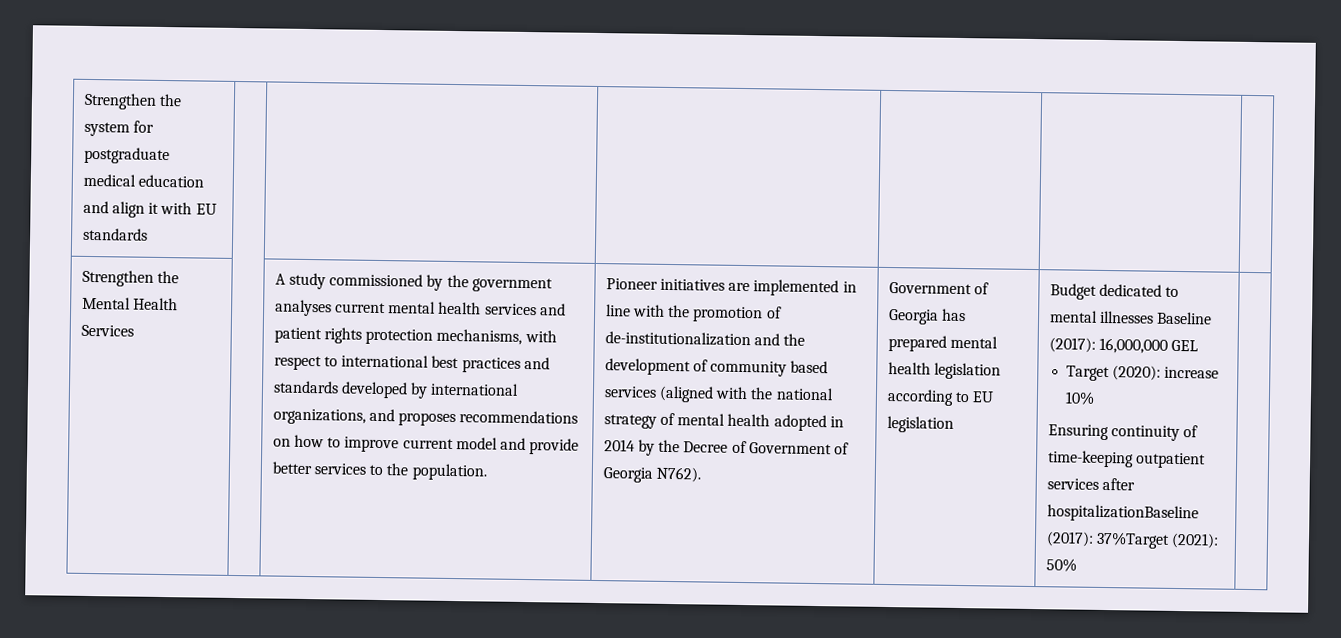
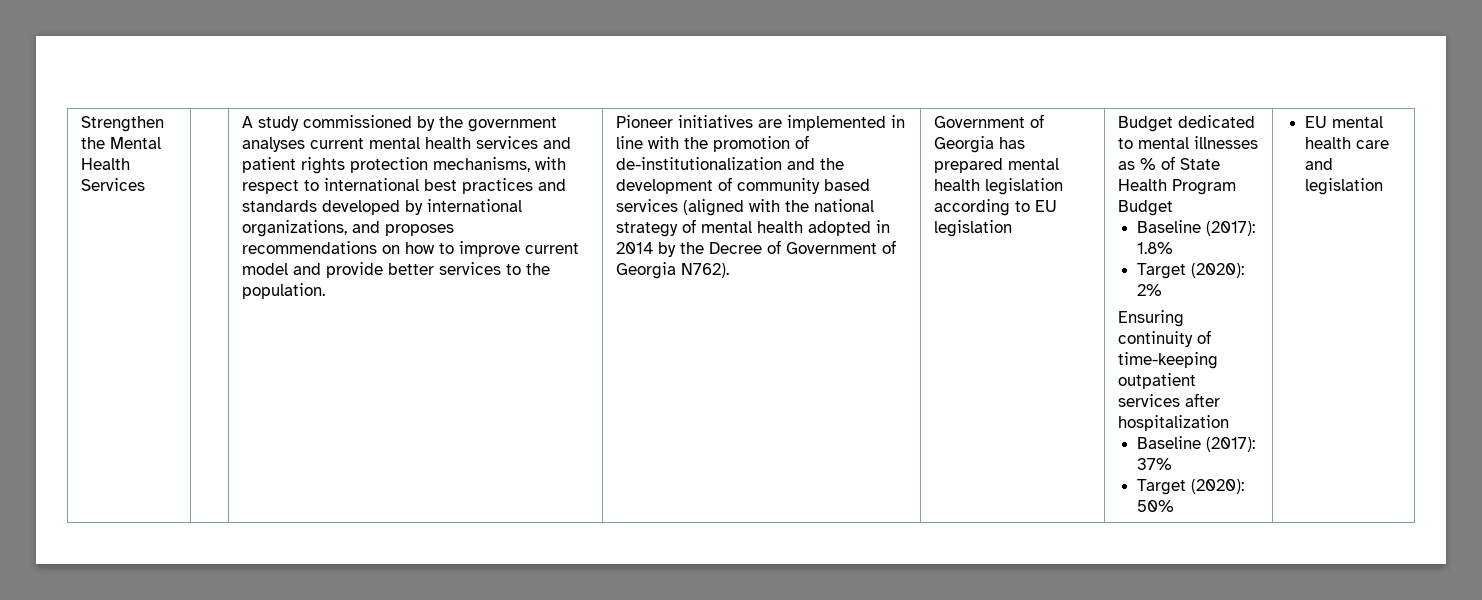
- Strengthen the system for postgraduate medical education and align it with EU standards | | | | | |
- Budget dedicated to mental illnesses Baseline (2017): 16,000,000 GEL
- Target (2020): increase 10%
+ Budget dedicated to mental illnesses as % of State Health Program Budget
+ Baseline (2017): 1.8%
+ Target (2020): 2%
- Ensuring continuity of time-keeping outpatient services after hospitalizationBaseline (2017): 37%Target (2021): 50%
+ Ensuring continuity of time-keeping outpatient services after hospitalization
+ Baseline (2017): 37%
+ Target (2020): 50% | EU mental health care and legislation

